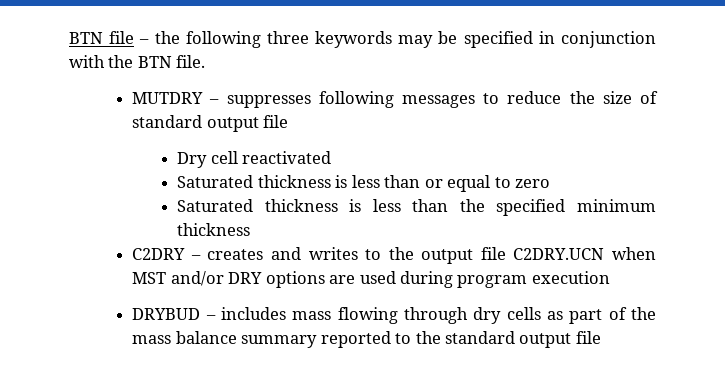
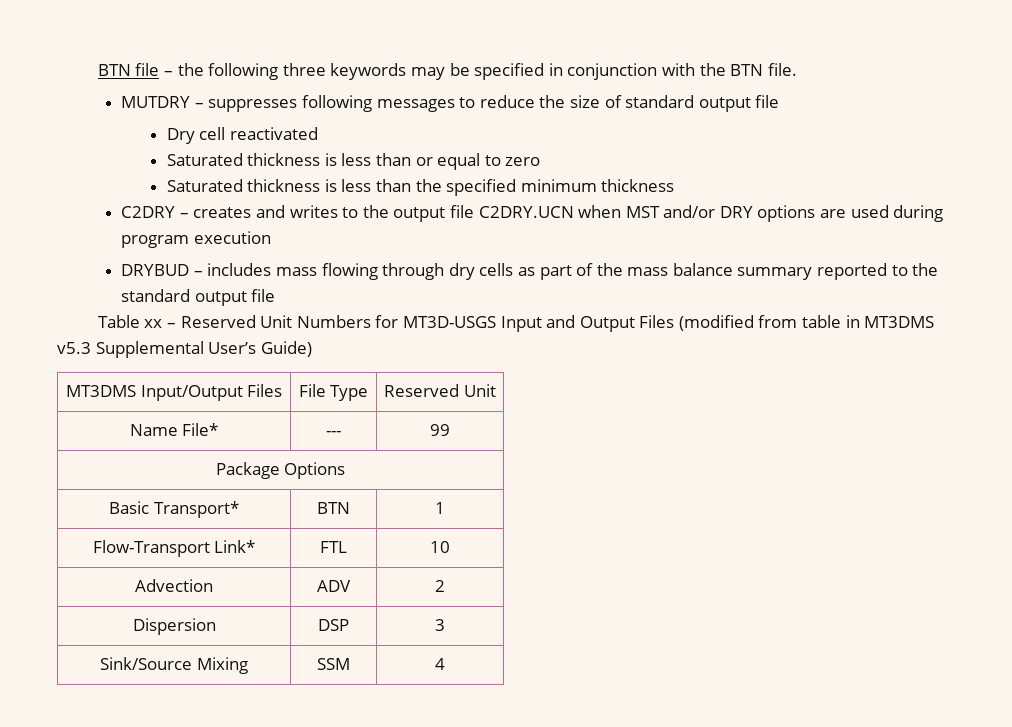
+ Table xx – Reserved Unit Numbers for MT3D-USGS Input and Output Files (modified from table in MT3DMS v5.3 Supplemental User’s Guide)
+ MT3DMS Input/Output Files | File Type | Reserved Unit
+ Name File* | --- | 99
+ Package Options
+ Basic Transport* | BTN | 1
+ Flow-Transport Link* | FTL | 10
+ Advection | ADV | 2
+ Dispersion | DSP | 3
+ Sink/Source Mixing | SSM | 4

